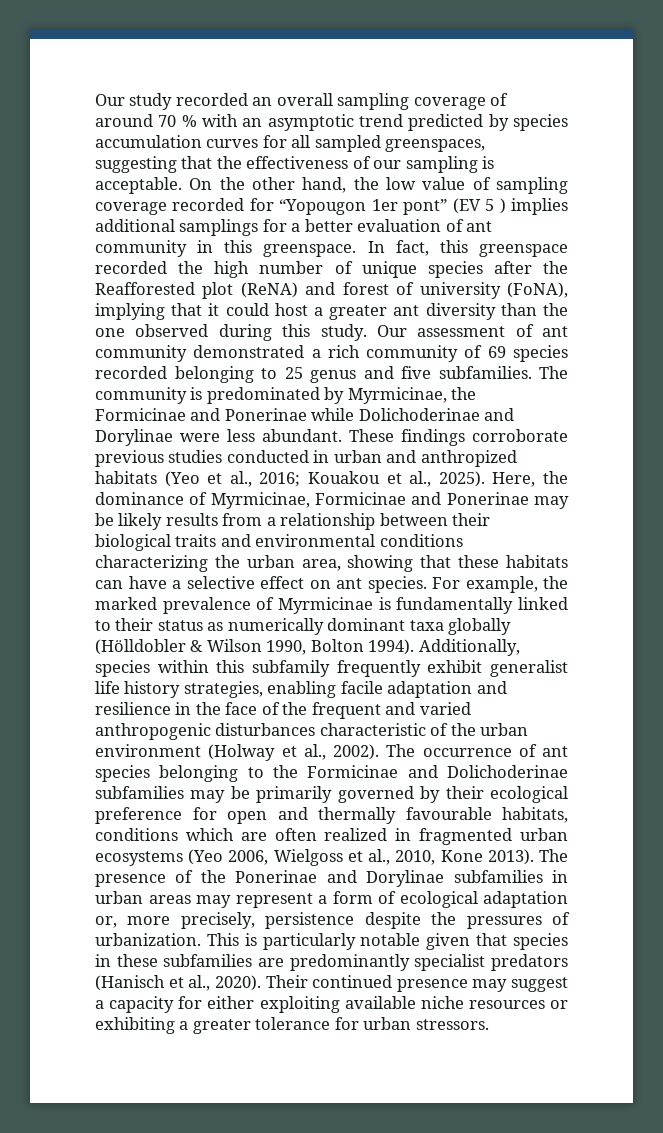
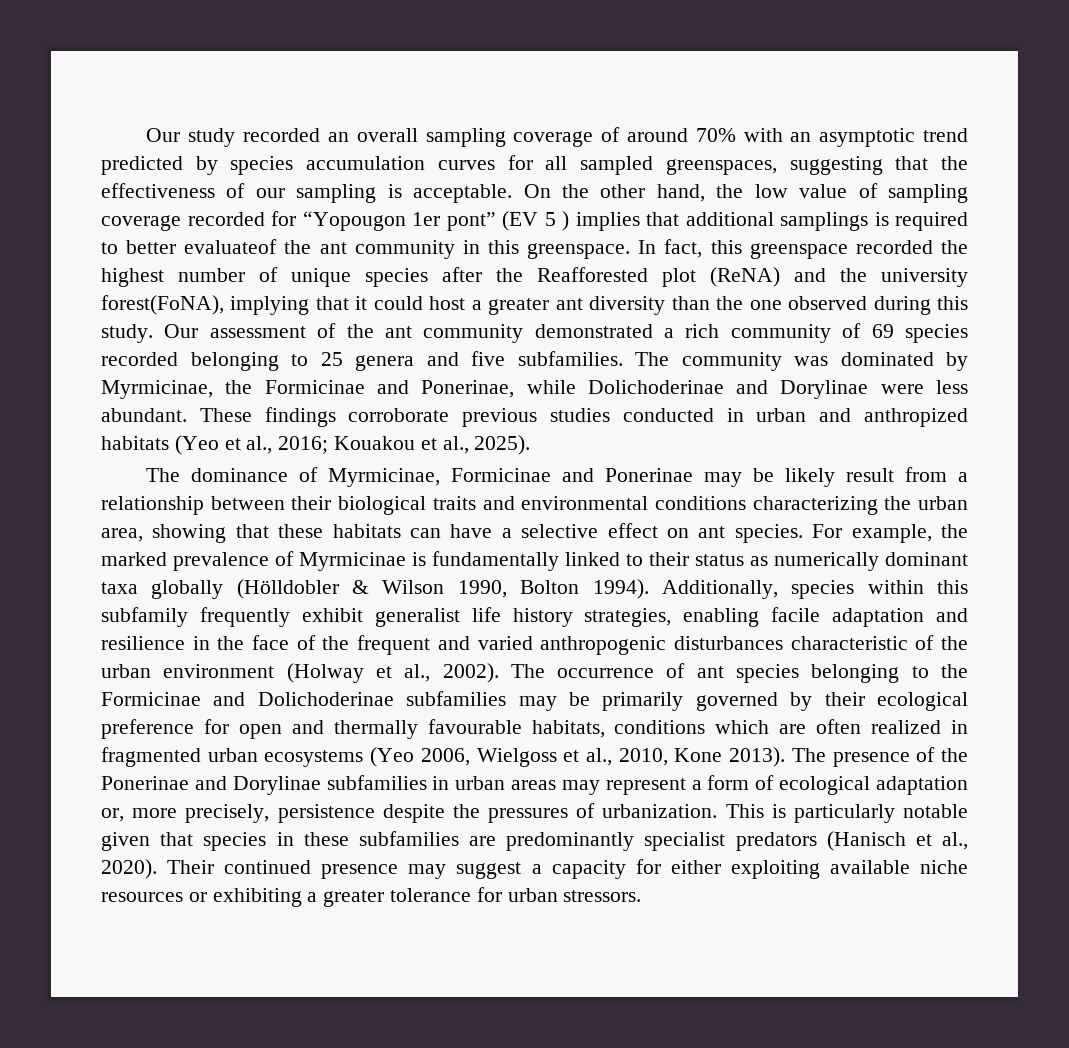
- Our study recorded an overall sampling coverage of around 70 % with an asymptotic trend predicted by species accumulation curves for all sampled greenspaces, suggesting that the effectiveness of our sampling is acceptable.
+ Our study recorded an overall sampling coverage of around 70% with an asymptotic trend predicted by species accumulation curves for all sampled greenspaces, suggesting that the effectiveness of our sampling is acceptable.
- On the other hand, the low value of sampling coverage recorded for “Yopougon 1er pont” (EV 5 ) implies additional samplings for a better evaluation of ant community in this greenspace.
+ On the other hand, the low value of sampling coverage recorded for “Yopougon 1er pont” (EV 5 ) implies that additional samplings is required to better evaluateof the ant community in this greenspace.
- In fact, this greenspace recorded the high number of unique species after the Reafforested plot (ReNA) and forest of university (FoNA), implying that it could host a greater ant diversity than the one observed during this study.
+ In fact, this greenspace recorded the highest number of unique species after the Reafforested plot (ReNA) and the university forest(FoNA), implying that it could host a greater ant diversity than the one observed during this study.
- Our assessment of ant community demonstrated a rich community of 69 species recorded belonging to 25 genus and five subfamilies.
+ Our assessment of the ant community demonstrated a rich community of 69 species recorded belonging to 25 genera and five subfamilies.
- The community is predominated by Myrmicinae, the Formicinae and Ponerinae while Dolichoderinae and Dorylinae were less abundant.
+ The community was dominated by Myrmicinae, the Formicinae and Ponerinae, while Dolichoderinae and Dorylinae were less abundant.
- These findings corroborate previous studies conducted in urban and anthropized habitats (Yeo et al., 2016; Kouakou et al., 2025). Here, the dominance of Myrmicinae, Formicinae and Ponerinae may be likely results from a relationship between their biological traits and environmental conditions characterizing the urban area, showing that these habitats can have a selective effect on ant species.
+ These findings corroborate previous studies conducted in urban and anthropized habitats (Yeo et al., 2016; Kouakou et al., 2025).
+ The dominance of Myrmicinae, Formicinae and Ponerinae may be likely result from a relationship between their biological traits and environmental conditions characterizing the urban area, showing that these habitats can have a selective effect on ant species.

